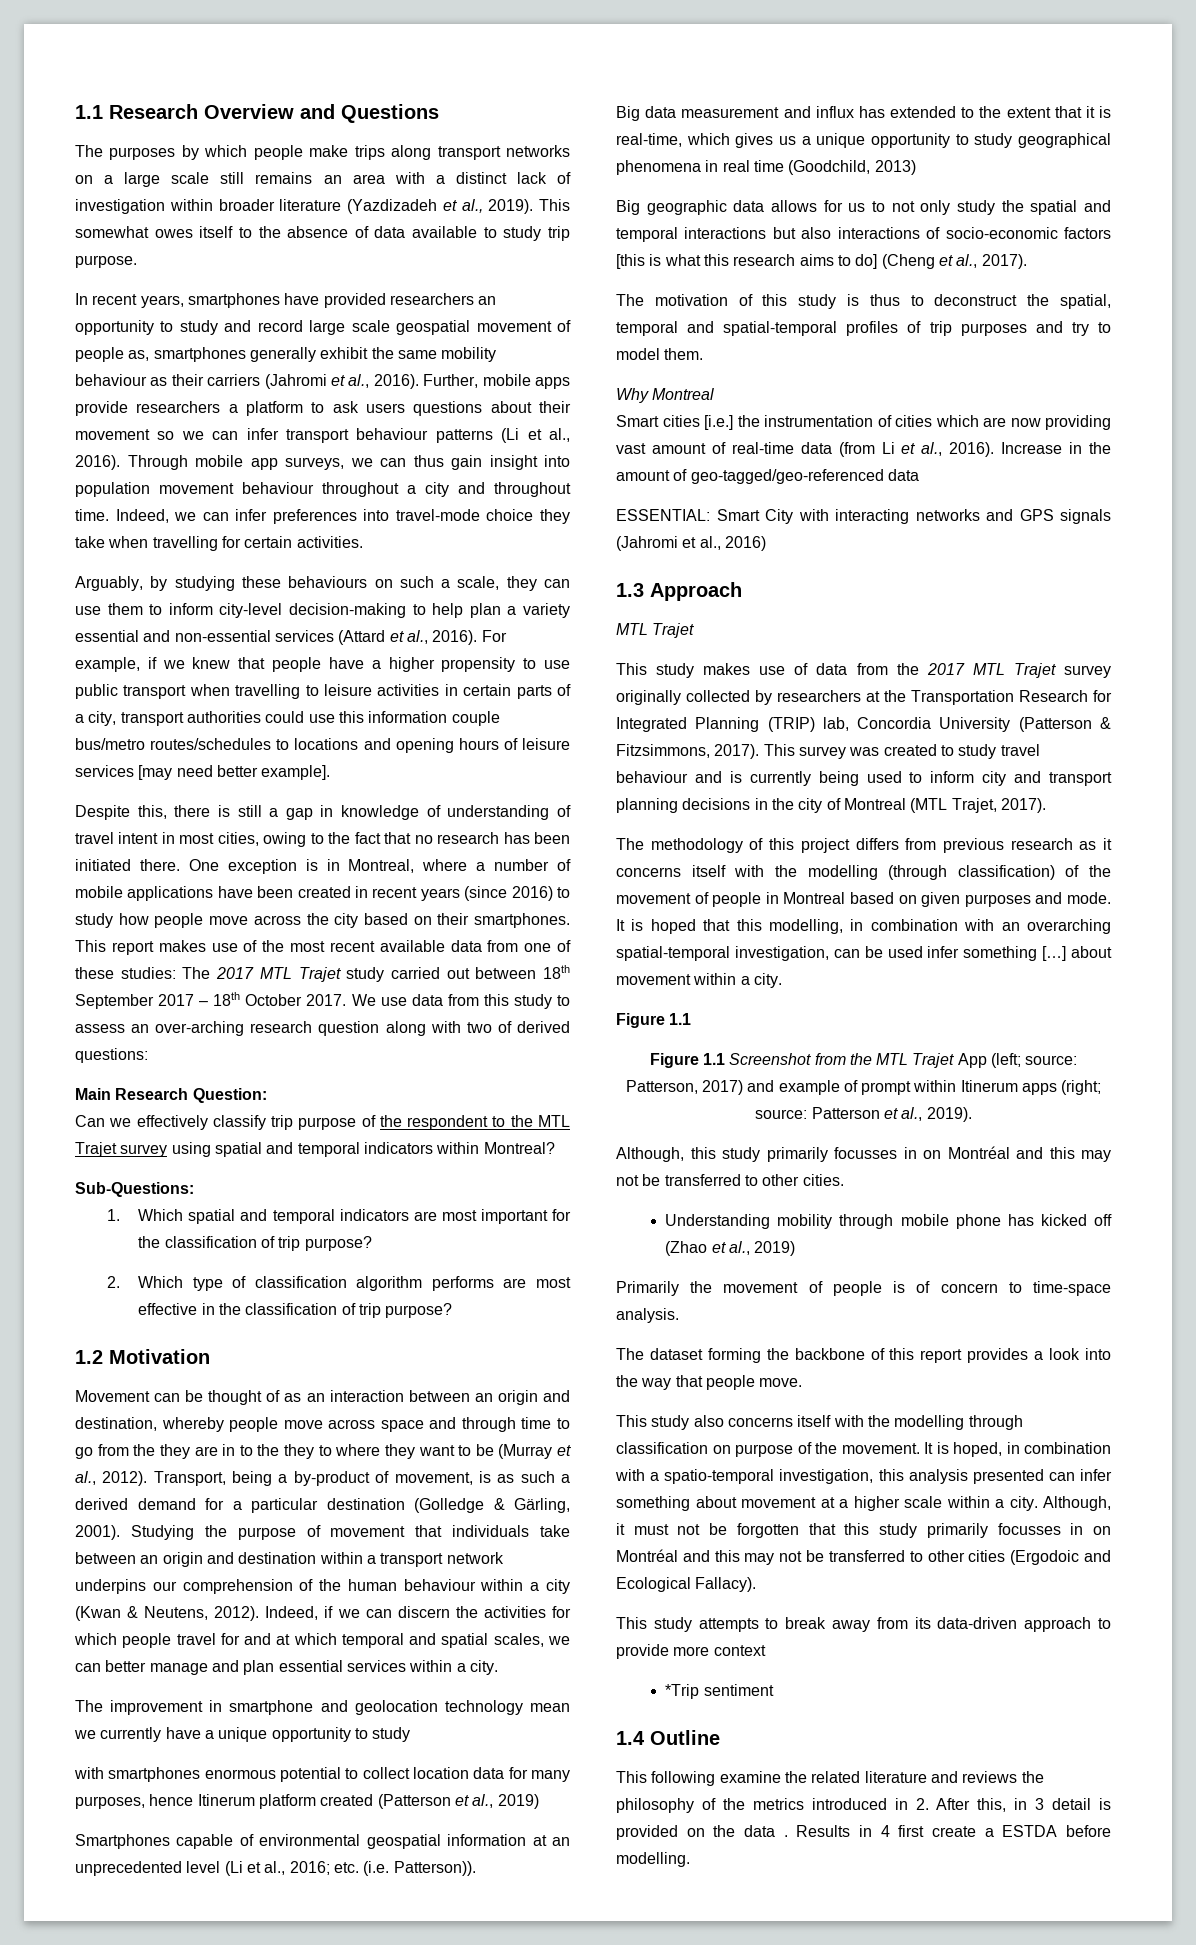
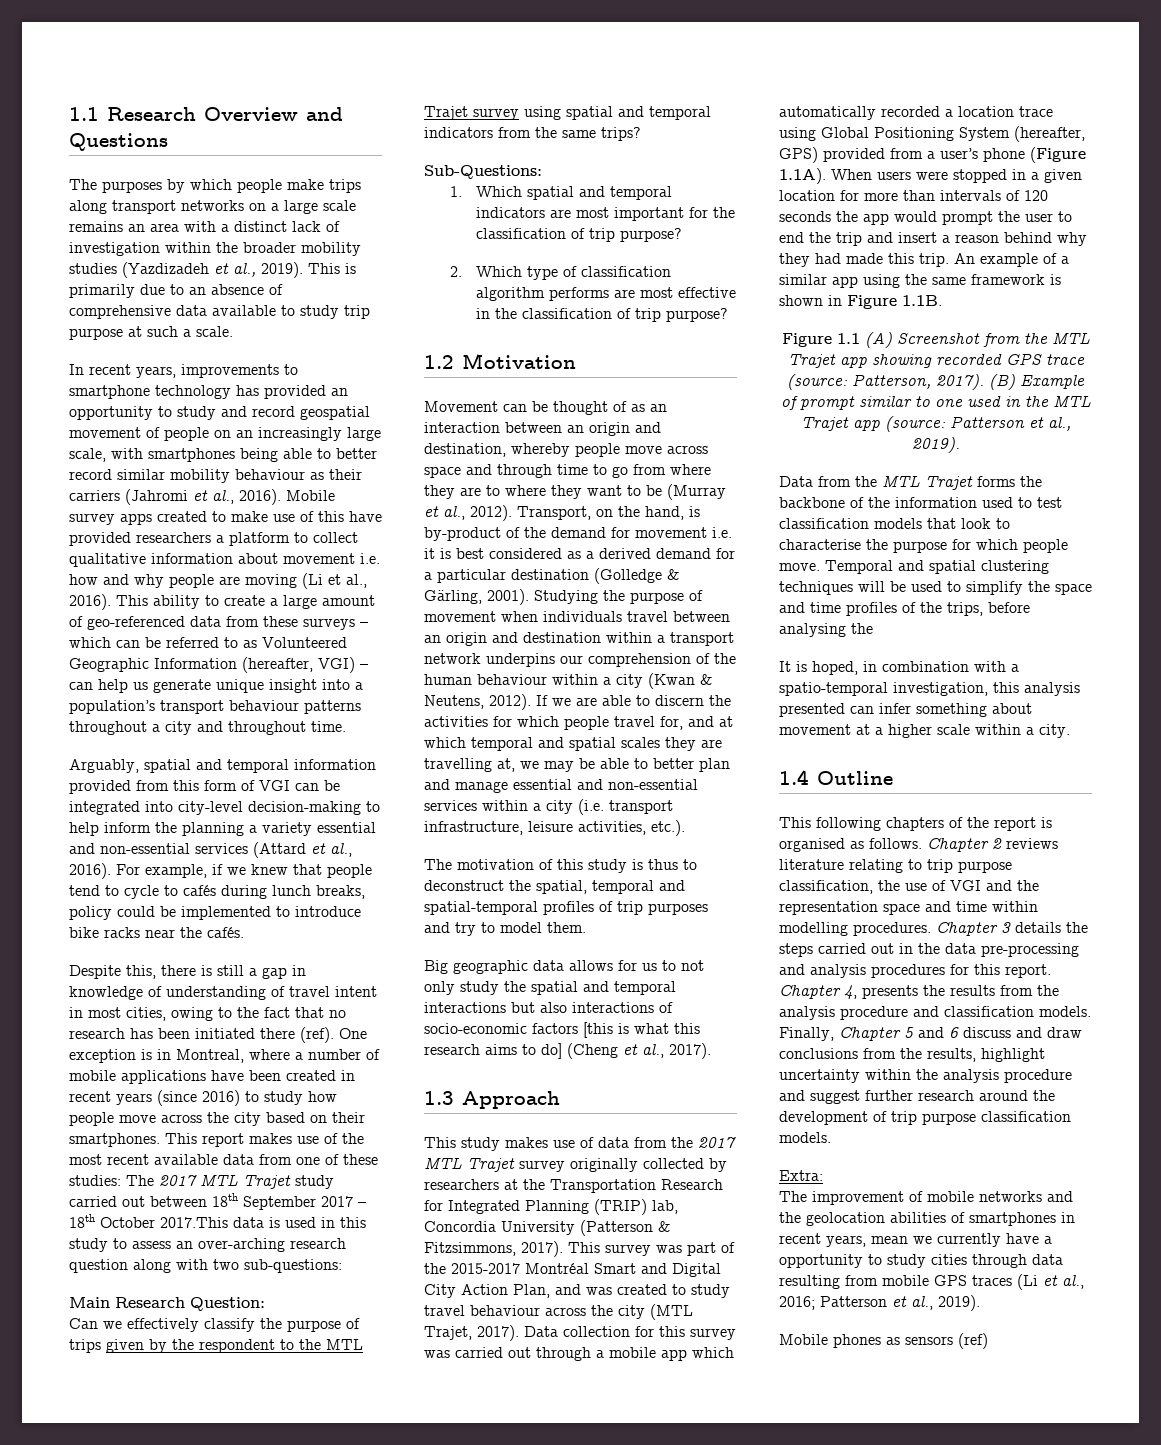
- The purposes by which people make trips along transport networks on a large scale still remains an area with a distinct lack of investigation within broader literature (Yazdizadeh et al., 2019).
+ The purposes by which people make trips along transport networks on a large scale remains an area with a distinct lack of investigation within the broader mobility studies (Yazdizadeh et al., 2019).
- This somewhat owes itself to the absence of data available to study trip purpose.
- In recent years, smartphones have provided researchers an opportunity to study and record large scale geospatial movement of people as, smartphones generally exhibit the same mobility behaviour as their carriers (Jahromi et al., 2016).
+ This is primarily due to an absence of comprehensive data available to study trip purpose at such a scale.
+ In recent years, improvements to smartphone technology has provided an opportunity to study and record geospatial movement of people on an increasingly large scale, with smartphones being able to better record similar mobility behaviour as their carriers (Jahromi et al., 2016).
- Further, mobile apps provide researchers a platform to ask users questions about their movement so we can infer transport behaviour patterns (Li et al., 2016). Through mobile app surveys, we can thus gain insight into population movement behaviour throughout a city and throughout time. Indeed, we can infer preferences into travel-mode choice they take when travelling for certain activities.
- Arguably, by studying these behaviours on such a scale, they can use them to inform city-level decision-making to help plan a variety essential and non-essential services (Attard et al., 2016).
+ Mobile survey apps created to make use of this have provided researchers a platform to collect qualitative information about movement i.e. how and why people are moving (Li et al., 2016). This ability to create a large amount of geo-referenced data from these surveys – which can be referred to as Volunteered Geographic Information (hereafter, VGI) – can help us generate unique insight into a population’s transport behaviour patterns throughout a city and throughout time.
+ Arguably, spatial and temporal information provided from this form of VGI can be integrated into city-level decision-making to help inform the planning a variety essential and non-essential services (Attard et al., 2016).
- For example, if we knew that people have a higher propensity to use public transport when travelling to leisure activities in certain parts of a city, transport authorities could use this information couple bus/metro routes/schedules to locations and opening hours of leisure services [may need better example].
+ For example, if we knew that people tend to cycle to cafés during lunch breaks, policy could be implemented to introduce bike racks near the cafés.
- Despite this, there is still a gap in knowledge of understanding of travel intent in most cities, owing to the fact that no research has been initiated there.
+ Despite this, there is still a gap in knowledge of understanding of travel intent in most cities, owing to the fact that no research has been initiated there (ref).
- This report makes use of the most recent available data from one of these studies: The 2017 MTL Trajet study carried out between 18th September 2017 – 18th October 2017. We use data from this study to assess an over-arching research question along with two of derived questions:
+ This report makes use of the most recent available data from one of these studies: The 2017 MTL Trajet study carried out between 18th September 2017 – 18th October 2017.This data is used in this study to assess an over-arching research question along with two sub-questions:
- Can we effectively classify trip purpose of the respondent to the MTL Trajet survey using spatial and temporal indicators within Montreal?
+ Can we effectively classify the purpose of trips given by the respondent to the MTL Trajet survey using spatial and temporal indicators from the same trips?
- Movement can be thought of as an interaction between an origin and destination, whereby people move across space and through time to go from the they are in to the they to where they want to be (Murray et al., 2012).
+ Movement can be thought of as an interaction between an origin and destination, whereby people move across space and through time to go from where they are to where they want to be (Murray et al., 2012).
- Transport, being a by-product of movement, is as such a derived demand for a particular destination (Golledge & Gärling, 2001).
+ Transport, on the hand, is by-product of the demand for movement i.e. it is best considered as a derived demand for a particular destination (Golledge & Gärling, 2001).
- Studying the purpose of movement that individuals take between an origin and destination within a transport network underpins our comprehension of the human behaviour within a city (Kwan & Neutens, 2012).
+ Studying the purpose of movement when individuals travel between an origin and destination within a transport network underpins our comprehension of the human behaviour within a city (Kwan & Neutens, 2012).
- Indeed, if we can discern the activities for which people travel for and at which temporal and spatial scales, we can better manage and plan essential services within a city.
- The improvement in smartphone and geolocation technology mean we currently have a unique opportunity to study
- with smartphones enormous potential to collect location data for many purposes, hence Itinerum platform created (Patterson et al., 2019)
- Smartphones capable of environmental geospatial information at an unprecedented level (Li et al., 2016; etc. (i.e. Patterson)).
- Big data measurement and influx has extended to the extent that it is real-time, which gives us a unique opportunity to study geographical phenomena in real time (Goodchild, 2013)
+ If we are able to discern the activities for which people travel for, and at which temporal and spatial scales they are travelling at, we may be able to better plan and manage essential and non-essential services within a city (i.e. transport infrastructure, leisure activities, etc.).
+ The motivation of this study is thus to deconstruct the spatial, temporal and spatial-temporal profiles of trip purposes and try to model them.
- The motivation of this study is thus to deconstruct the spatial, temporal and spatial-temporal profiles of trip purposes and try to model them.
- Why Montreal
- Smart cities [i.e.] the instrumentation of cities which are now providing vast amount of real-time data (from Li et al., 2016). Increase in the amount of geo-tagged/geo-referenced data
- ESSENTIAL: Smart City with interacting networks and GPS signals (Jahromi et al., 2016)
  1.3 Approach
- MTL Trajet
- This survey was created to study travel behaviour and is currently being used to inform city and transport planning decisions in the city of Montreal (MTL Trajet, 2017).
- The methodology of this project differs from previous research as it concerns itself with the modelling (through classification) of the movement of people in Montreal based on given purposes and mode. It is hoped that this modelling, in combination with an overarching spatial-temporal investigation, can be used infer something […] about movement within a city.
- Figure 1.1
- Figure 1.1 Screenshot from the MTL Trajet App (left; source: Patterson, 2017) and example of prompt within Itinerum apps (right; source: Patterson et al., 2019).
- Although, this study primarily focusses in on Montréal and this may not be transferred to other cities.
- Understanding mobility through mobile phone has kicked off (Zhao et al., 2019)
- Primarily the movement of people is of concern to time-space analysis.
- The dataset forming the backbone of this report provides a look into the way that people move.
- This study also concerns itself with the modelling through classification on purpose of the movement. It is hoped, in combination with a spatio-temporal investigation, this analysis presented can infer something about movement at a higher scale within a city. Although, it must not be forgotten that this study primarily focusses in on Montréal and this may not be transferred to other cities (Ergodoic and Ecological Fallacy).
- This study attempts to break away from its data-driven approach to provide more context
- *Trip sentiment
+ This survey was part of the 2015-2017 Montréal Smart and Digital City Action Plan, and was created to study travel behaviour across the city (MTL Trajet, 2017). Data collection for this survey was carried out through a mobile app which automatically recorded a location trace using Global Positioning System (hereafter, GPS) provided from a user’s phone (Figure 1.1A). When users were stopped in a given location for more than intervals of 120 seconds the app would prompt the user to end the trip and insert a reason behind why they had made this trip. An example of a similar app using the same framework is shown in Figure 1.1B.
+ Figure 1.1 (A) Screenshot from the MTL Trajet app showing recorded GPS trace (source: Patterson, 2017). (B) Example of prompt similar to one used in the MTL Trajet app (source: Patterson et al., 2019).
+ Data from the MTL Trajet forms the backbone of the information used to test classification models that look to characterise the purpose for which people move. Temporal and spatial clustering techniques will be used to simplify the space and time profiles of the trips, before analysing the
+ It is hoped, in combination with a spatio-temporal investigation, this analysis presented can infer something about movement at a higher scale within a city.
  1.4 Outline
- This following examine the related literature and reviews the philosophy of the metrics introduced in 2. After this, in 3 detail is provided on the data . Results in 4 first create a ESTDA before modelling.
+ This following chapters of the report is organised as follows. Chapter 2 reviews literature relating to trip purpose classification, the use of VGI and the representation space and time within modelling procedures. Chapter 3 details the steps carried out in the data pre-processing and analysis procedures for this report. Chapter 4, presents the results from the analysis procedure and classification models. Finally, Chapter 5 and 6 discuss and draw conclusions from the results, highlight uncertainty within the analysis procedure and suggest further research around the development of trip purpose classification models.
+ Extra:
+ The improvement of mobile networks and the geolocation abilities of smartphones in recent years, mean we currently have a opportunity to study cities through data resulting from mobile GPS traces (Li et al., 2016; Patterson et al., 2019).
+ Mobile phones as sensors (ref)

